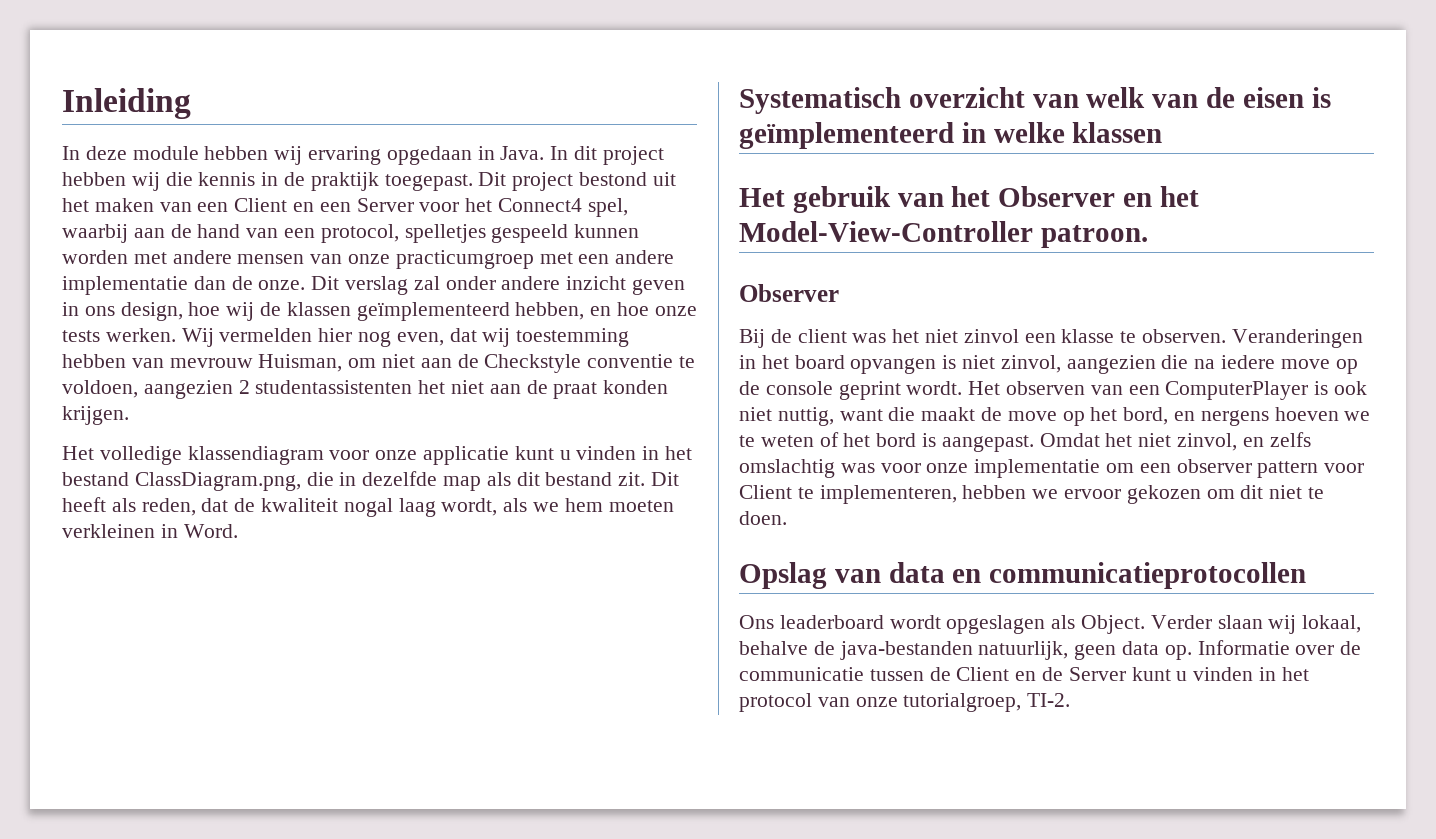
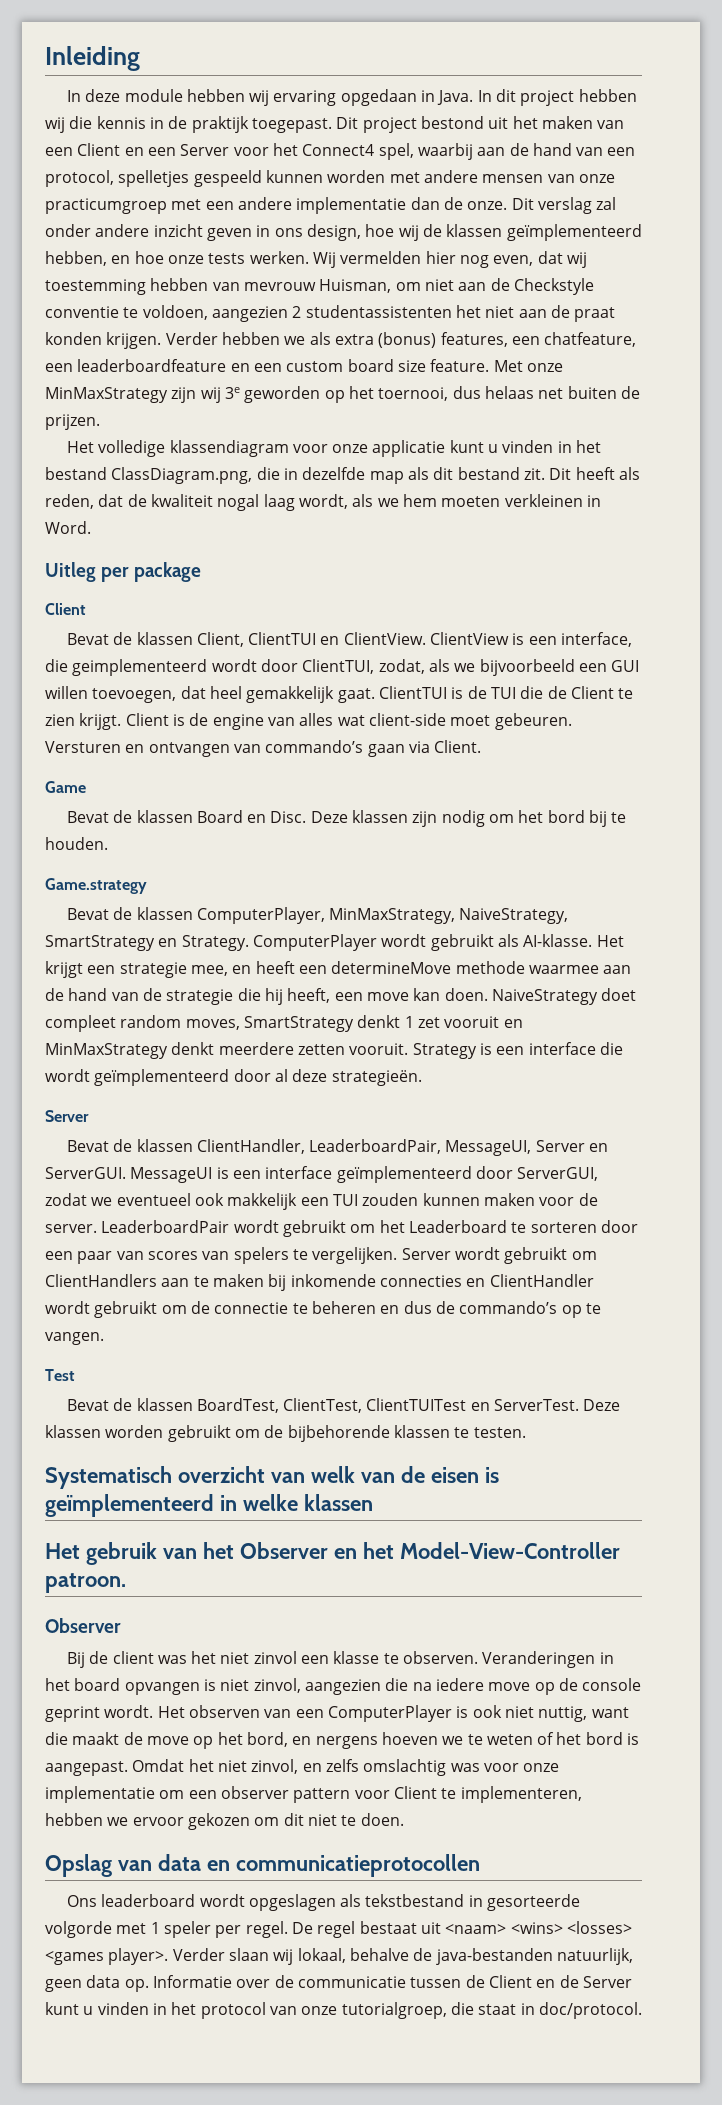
+ Verder hebben we als extra (bonus) features, een chatfeature, een leaderboardfeature en een custom board size feature. Met onze MinMaxStrategy zijn wij 3e geworden op het toernooi, dus helaas net buiten de prijzen.
+ Uitleg per package
+ Client
+ Bevat de klassen Client, ClientTUI en ClientView. ClientView is een interface, die geimplementeerd wordt door ClientTUI, zodat, als we bijvoorbeeld een GUI willen toevoegen, dat heel gemakkelijk gaat. ClientTUI is de TUI die de Client te zien krijgt. Client is de engine van alles wat client-side moet gebeuren. Versturen en ontvangen van commando’s gaan via Client.
+ Game
+ Bevat de klassen Board en Disc. Deze klassen zijn nodig om het bord bij te houden.
+ Game.strategy
+ Bevat de klassen ComputerPlayer, MinMaxStrategy, NaiveStrategy, SmartStrategy en Strategy. ComputerPlayer wordt gebruikt als AI-klasse. Het krijgt een strategie mee, en heeft een determineMove methode waarmee aan de hand van de strategie die hij heeft, een move kan doen. NaiveStrategy doet compleet random moves, SmartStrategy denkt 1 zet vooruit en MinMaxStrategy denkt meerdere zetten vooruit. Strategy is een interface die wordt geïmplementeerd door al deze strategieën.
+ Server
+ Bevat de klassen ClientHandler, LeaderboardPair, MessageUI, Server en ServerGUI. MessageUI is een interface geïmplementeerd door ServerGUI, zodat we eventueel ook makkelijk een TUI zouden kunnen maken voor de server. LeaderboardPair wordt gebruikt om het Leaderboard te sorteren door een paar van scores van spelers te vergelijken. Server wordt gebruikt om ClientHandlers aan te maken bij inkomende connecties en ClientHandler wordt gebruikt om de connectie te beheren en dus de commando’s op te vangen.
+ Test
+ Bevat de klassen BoardTest, ClientTest, ClientTUITest en ServerTest. Deze klassen worden gebruikt om de bijbehorende klassen te testen.
- Ons leaderboard wordt opgeslagen als Object.
+ Ons leaderboard wordt opgeslagen als tekstbestand in gesorteerde volgorde met 1 speler per regel. De regel bestaat uit <naam> <wins> <losses> <games player>.
- Verder slaan wij lokaal, behalve de java-bestanden natuurlijk, geen data op. Informatie over de communicatie tussen de Client en de Server kunt u vinden in het protocol van onze tutorialgroep, TI-2.
+ Verder slaan wij lokaal, behalve de java-bestanden natuurlijk, geen data op. Informatie over de communicatie tussen de Client en de Server kunt u vinden in het protocol van onze tutorialgroep, die staat in doc/protocol.

